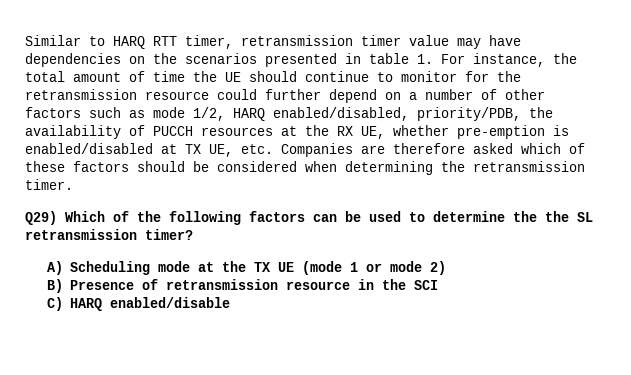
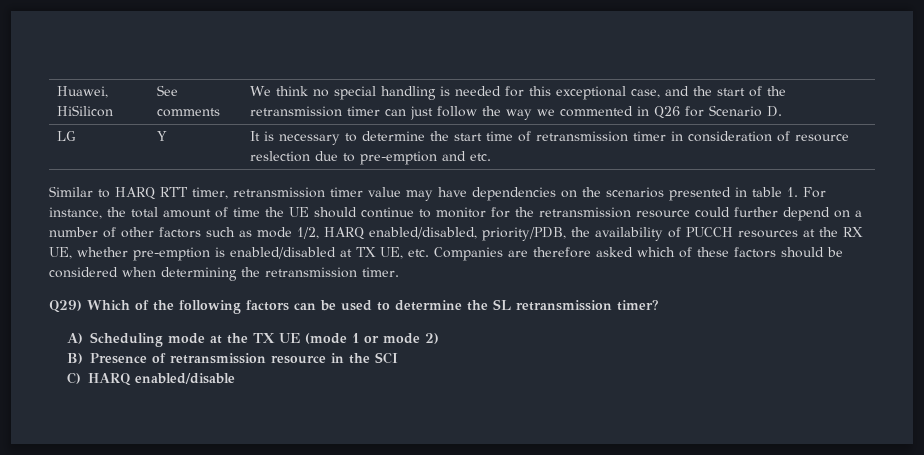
+ Huawei, HiSilicon | See comments | We think no special handling is needed for this exceptional case, and the start of the retransmission timer can just follow the way we commented in Q26 for Scenario D.
+ LG | Y | It is necessary to determine the start time of retransmission timer in consideration of resource reslection due to pre-emption and etc.
- Q29) Which of the following factors can be used to determine the the SL retransmission timer?
+ Q29) Which of the following factors can be used to determine the SL retransmission timer?

